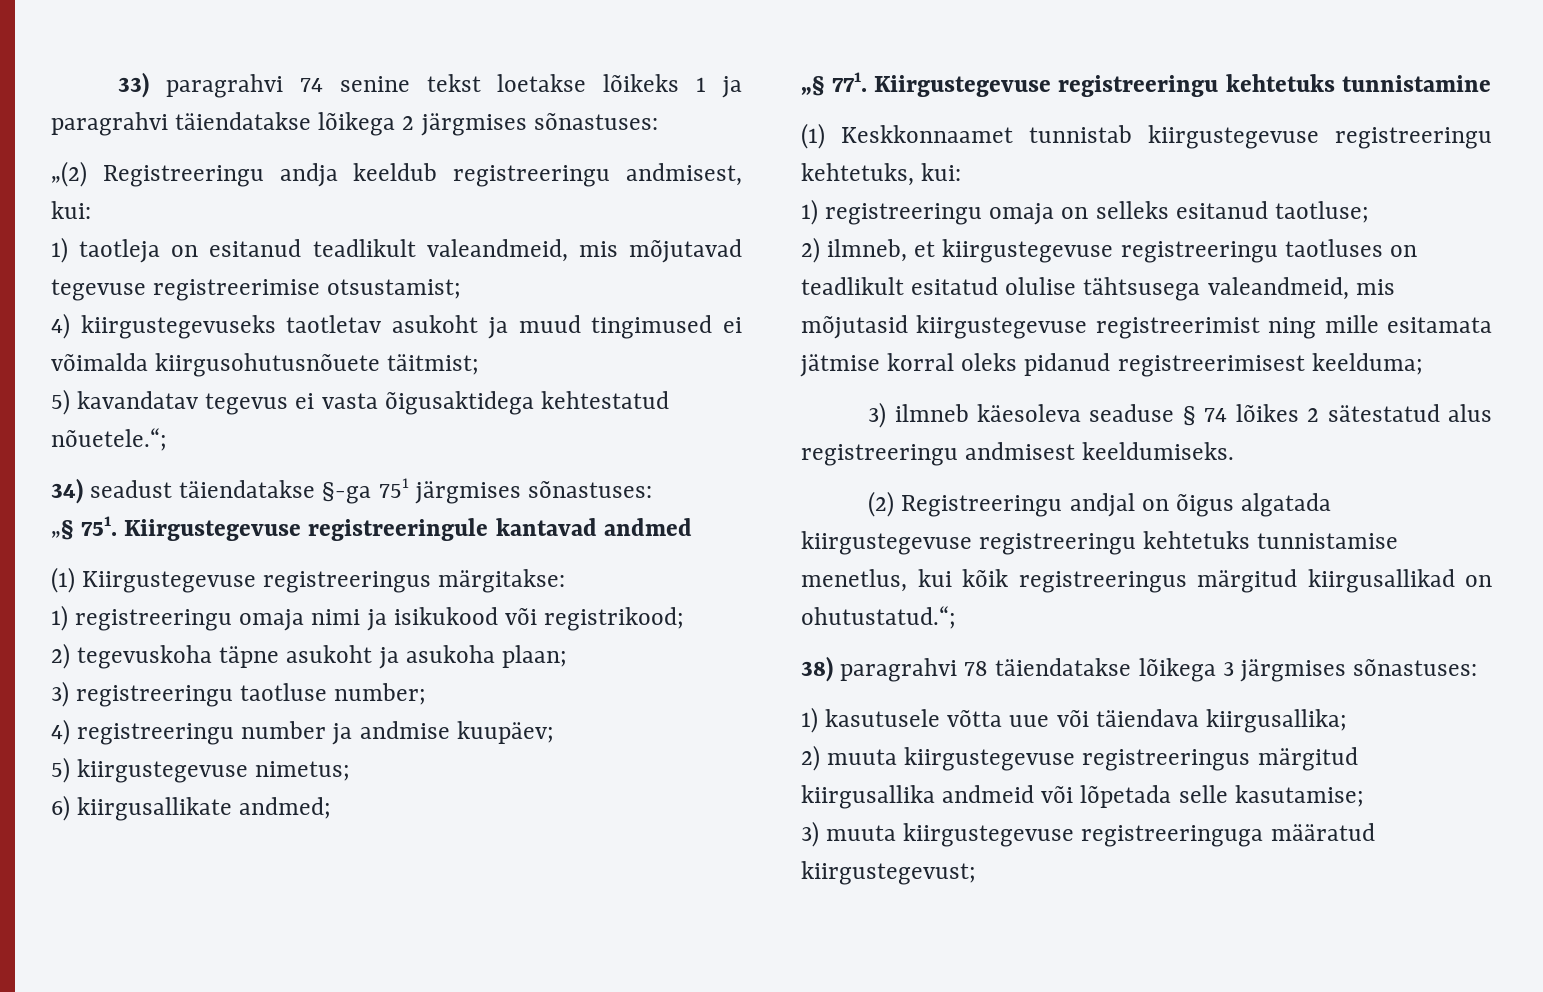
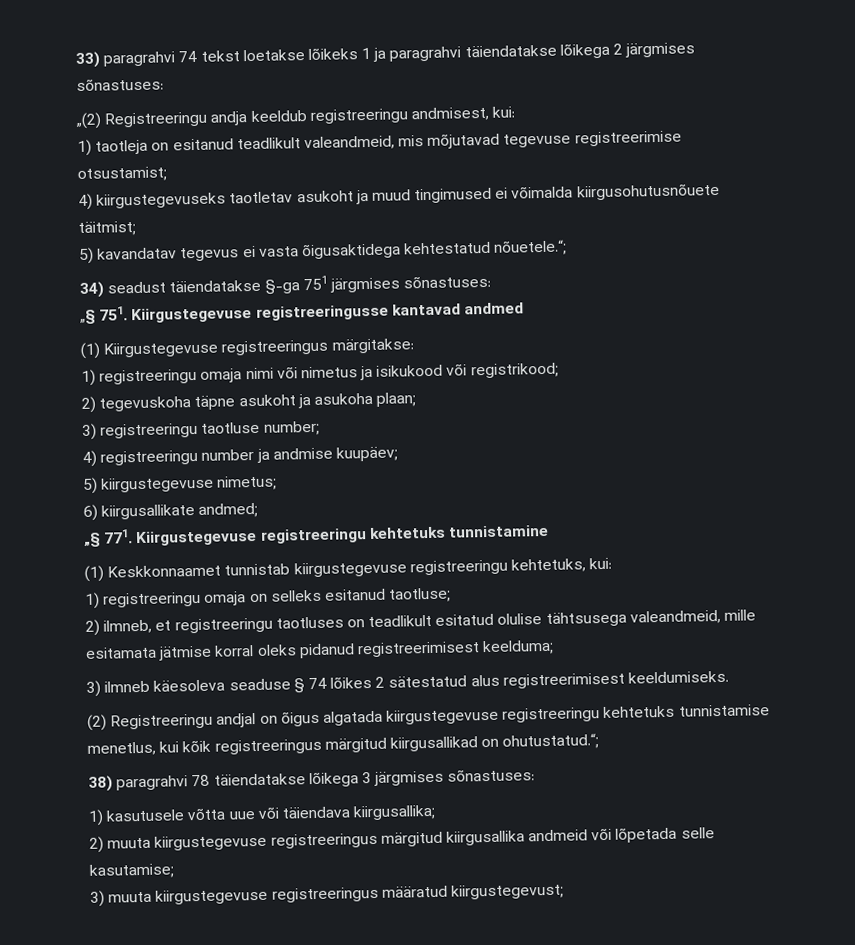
- 33) paragrahvi 74 senine tekst loetakse lõikeks 1 ja paragrahvi täiendatakse lõikega 2 järgmises sõnastuses:
+ 33) paragrahvi 74 tekst loetakse lõikeks 1 ja paragrahvi täiendatakse lõikega 2 järgmises sõnastuses:
- „§ 751. Kiirgustegevuse registreeringule kantavad andmed
+ „§ 751. Kiirgustegevuse registreeringusse kantavad andmed
- 1) registreeringu omaja nimi ja isikukood või registrikood;
+ 1) registreeringu omaja nimi või nimetus ja isikukood või registrikood;
- 2) ilmneb, et kiirgustegevuse registreeringu taotluses on teadlikult esitatud olulise tähtsusega valeandmeid, mis mõjutasid kiirgustegevuse registreerimist ning mille esitamata jätmise korral oleks pidanud registreerimisest keelduma;
+ 2) ilmneb, et registreeringu taotluses on teadlikult esitatud olulise tähtsusega valeandmeid, mille esitamata jätmise korral oleks pidanud registreerimisest keelduma;
- 3) ilmneb käesoleva seaduse § 74 lõikes 2 sätestatud alus registreeringu andmisest keeldumiseks.
+ 3) ilmneb käesoleva seaduse § 74 lõikes 2 sätestatud alus registreerimisest keeldumiseks.
- 3) muuta kiirgustegevuse registreeringuga määratud kiirgustegevust;
+ 3) muuta kiirgustegevuse registreeringus määratud kiirgustegevust;

